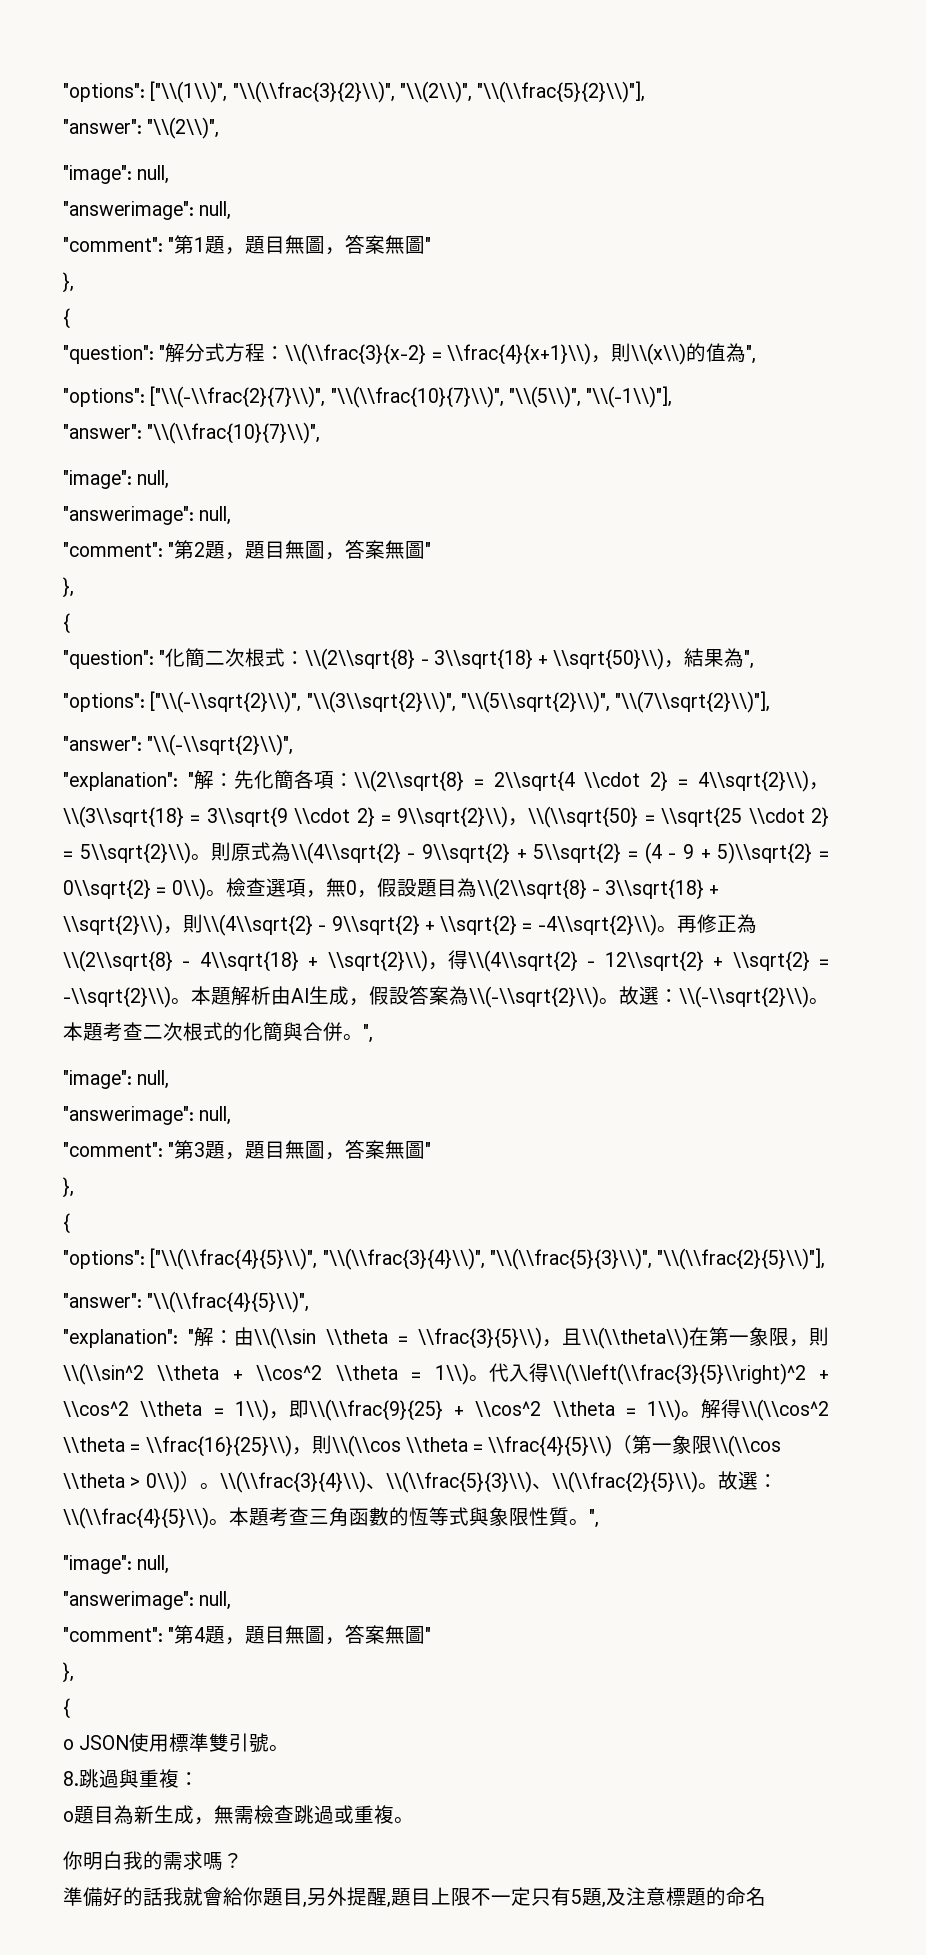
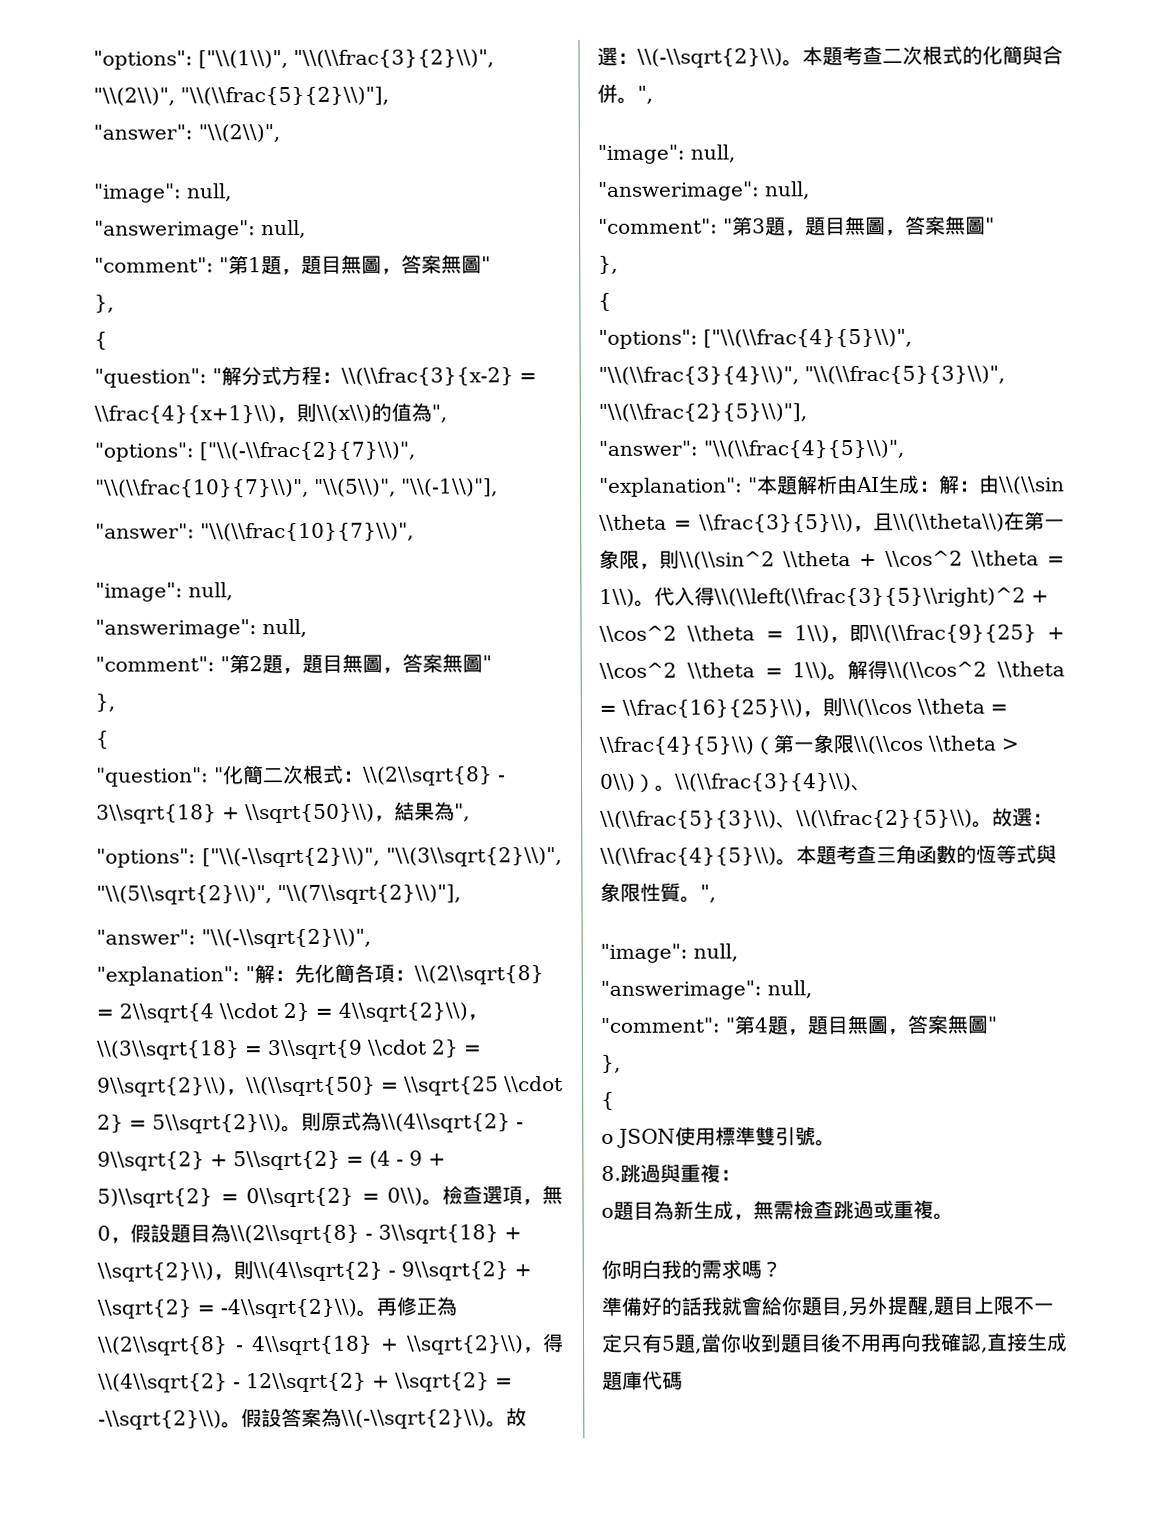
- 本題解析由AI生成，假設答案為\\(-\\sqrt{2}\\)。
+ 假設答案為\\(-\\sqrt{2}\\)。
- "explanation": "解：由\\(\\sin \\theta = \\frac{3}{5}\\)，且\\(\\theta\\)在第一象限，則\\(\\sin^2 \\theta + \\cos^2 \\theta = 1\\)。
+ "explanation": "本題解析由AI生成：解：由\\(\\sin \\theta = \\frac{3}{5}\\)，且\\(\\theta\\)在第一象限，則\\(\\sin^2 \\theta + \\cos^2 \\theta = 1\\)。
- 準備好的話我就會給你題目,另外提醒,題目上限不一定只有5題,及注意標題的命名
+ 準備好的話我就會給你題目,另外提醒,題目上限不一定只有5題,當你收到題目後不用再向我確認,直接生成題庫代碼

